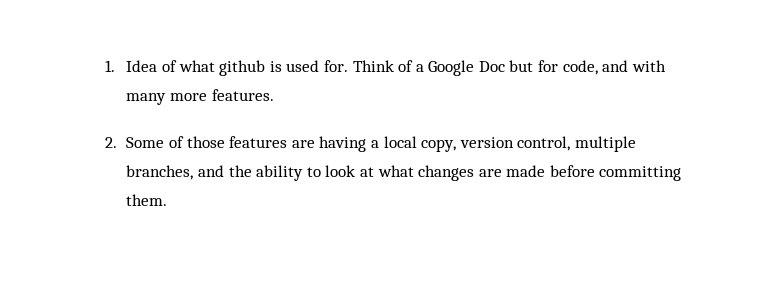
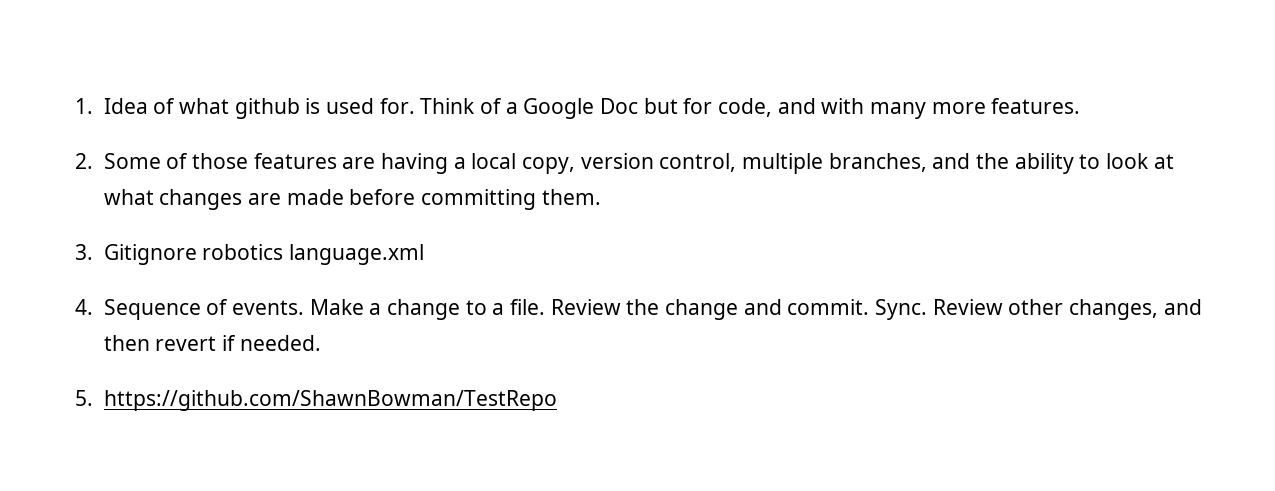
+ 3. Gitignore robotics language.xml
+ 4. Sequence of events. Make a change to a file. Review the change and commit. Sync. Review other changes, and then revert if needed.
+ 5. https://github.com/ShawnBowman/TestRepo

